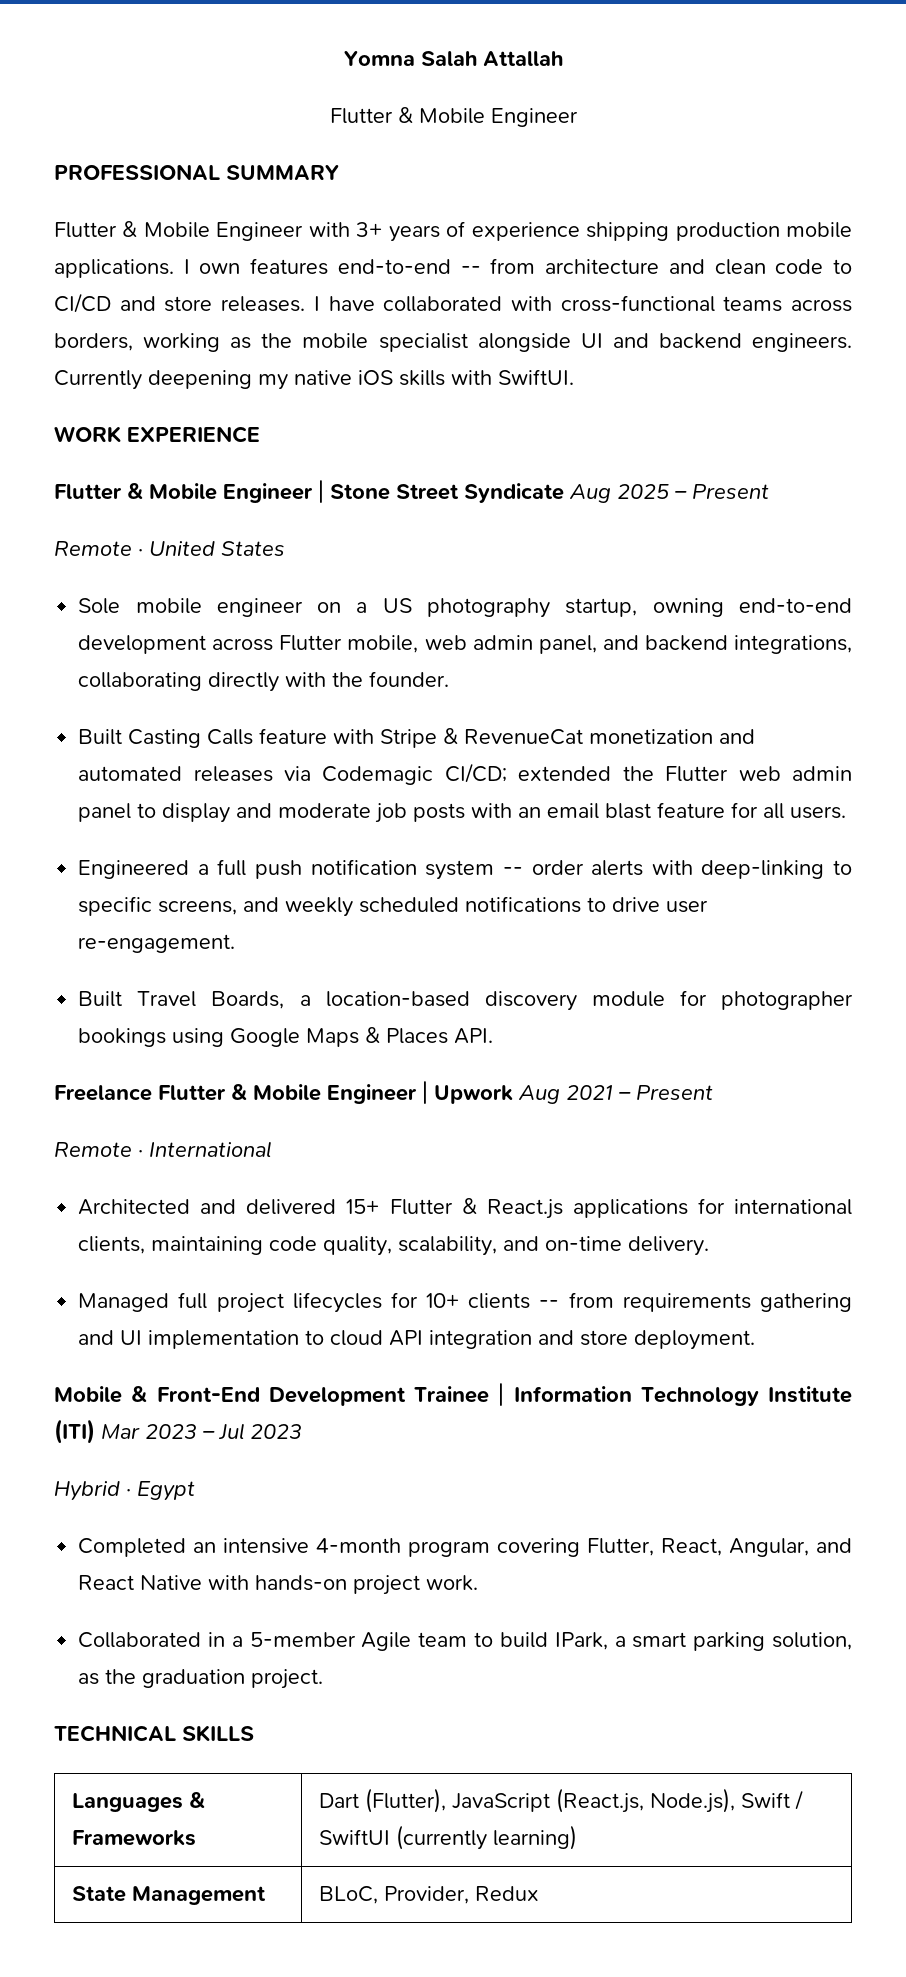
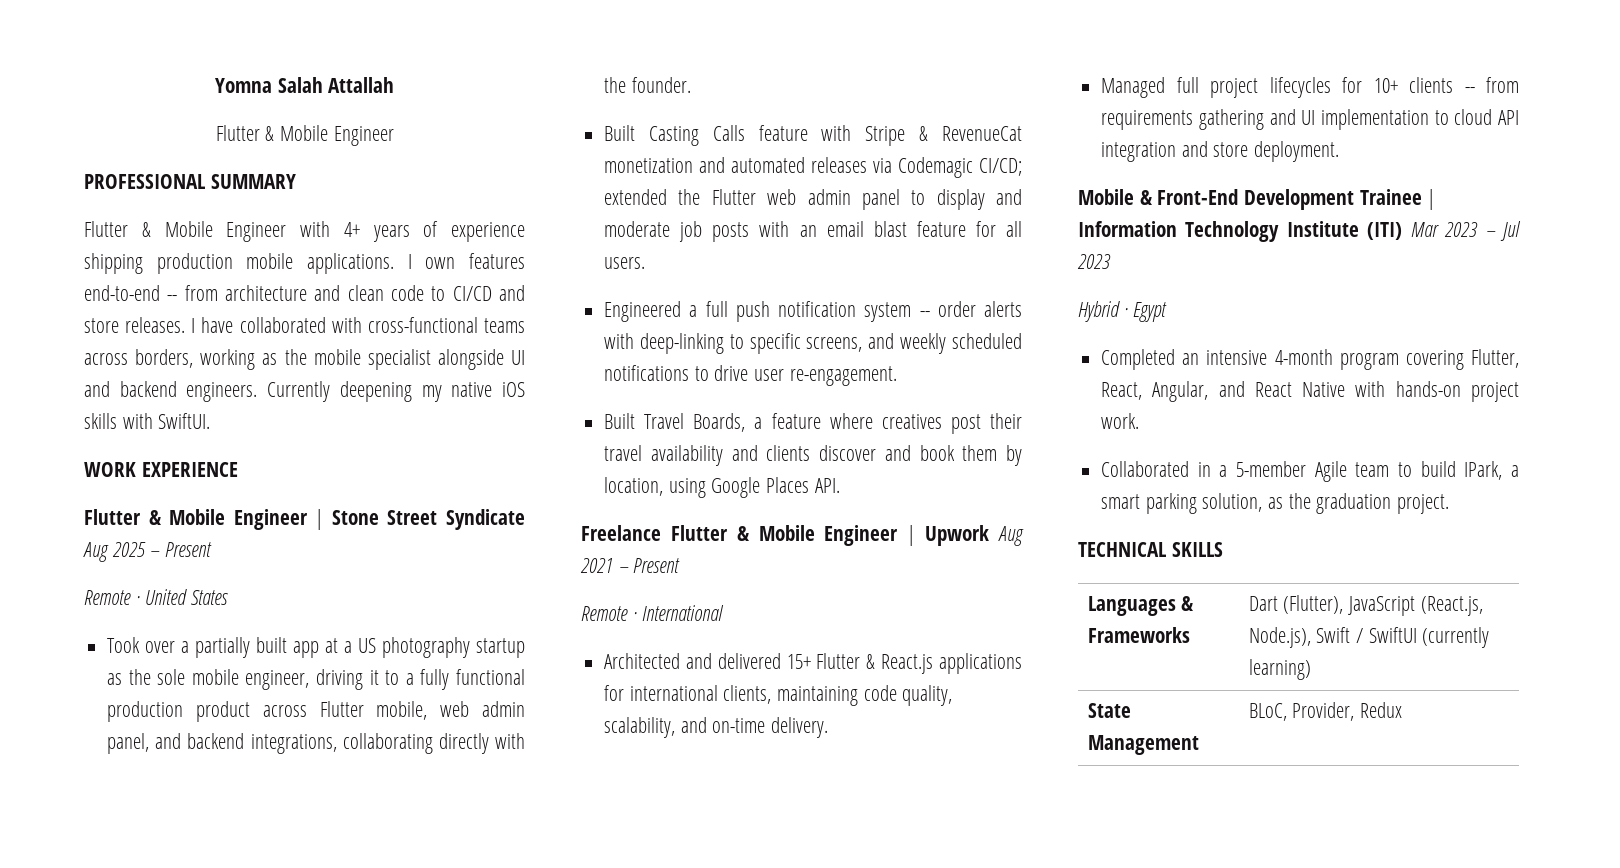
- Flutter & Mobile Engineer with 3+ years of experience shipping production mobile applications.
+ Flutter & Mobile Engineer with 4+ years of experience shipping production mobile applications.
- Sole mobile engineer on a US photography startup, owning end-to-end development across Flutter mobile, web admin panel, and backend integrations, collaborating directly with the founder.
+ Took over a partially built app at a US photography startup as the sole mobile engineer, driving it to a fully functional production product across Flutter mobile, web admin panel, and backend integrations, collaborating directly with the founder.
- Built Travel Boards, a location-based discovery module for photographer bookings using Google Maps & Places API.
+ Built Travel Boards, a feature where creatives post their travel availability and clients discover and book them by location, using Google Places API.

